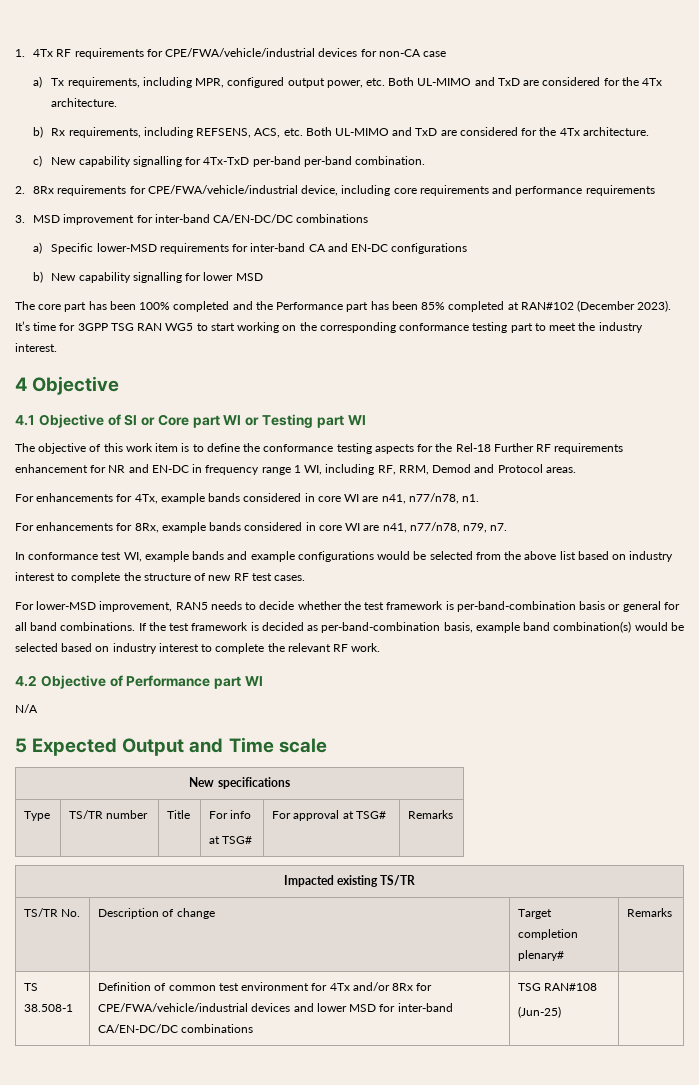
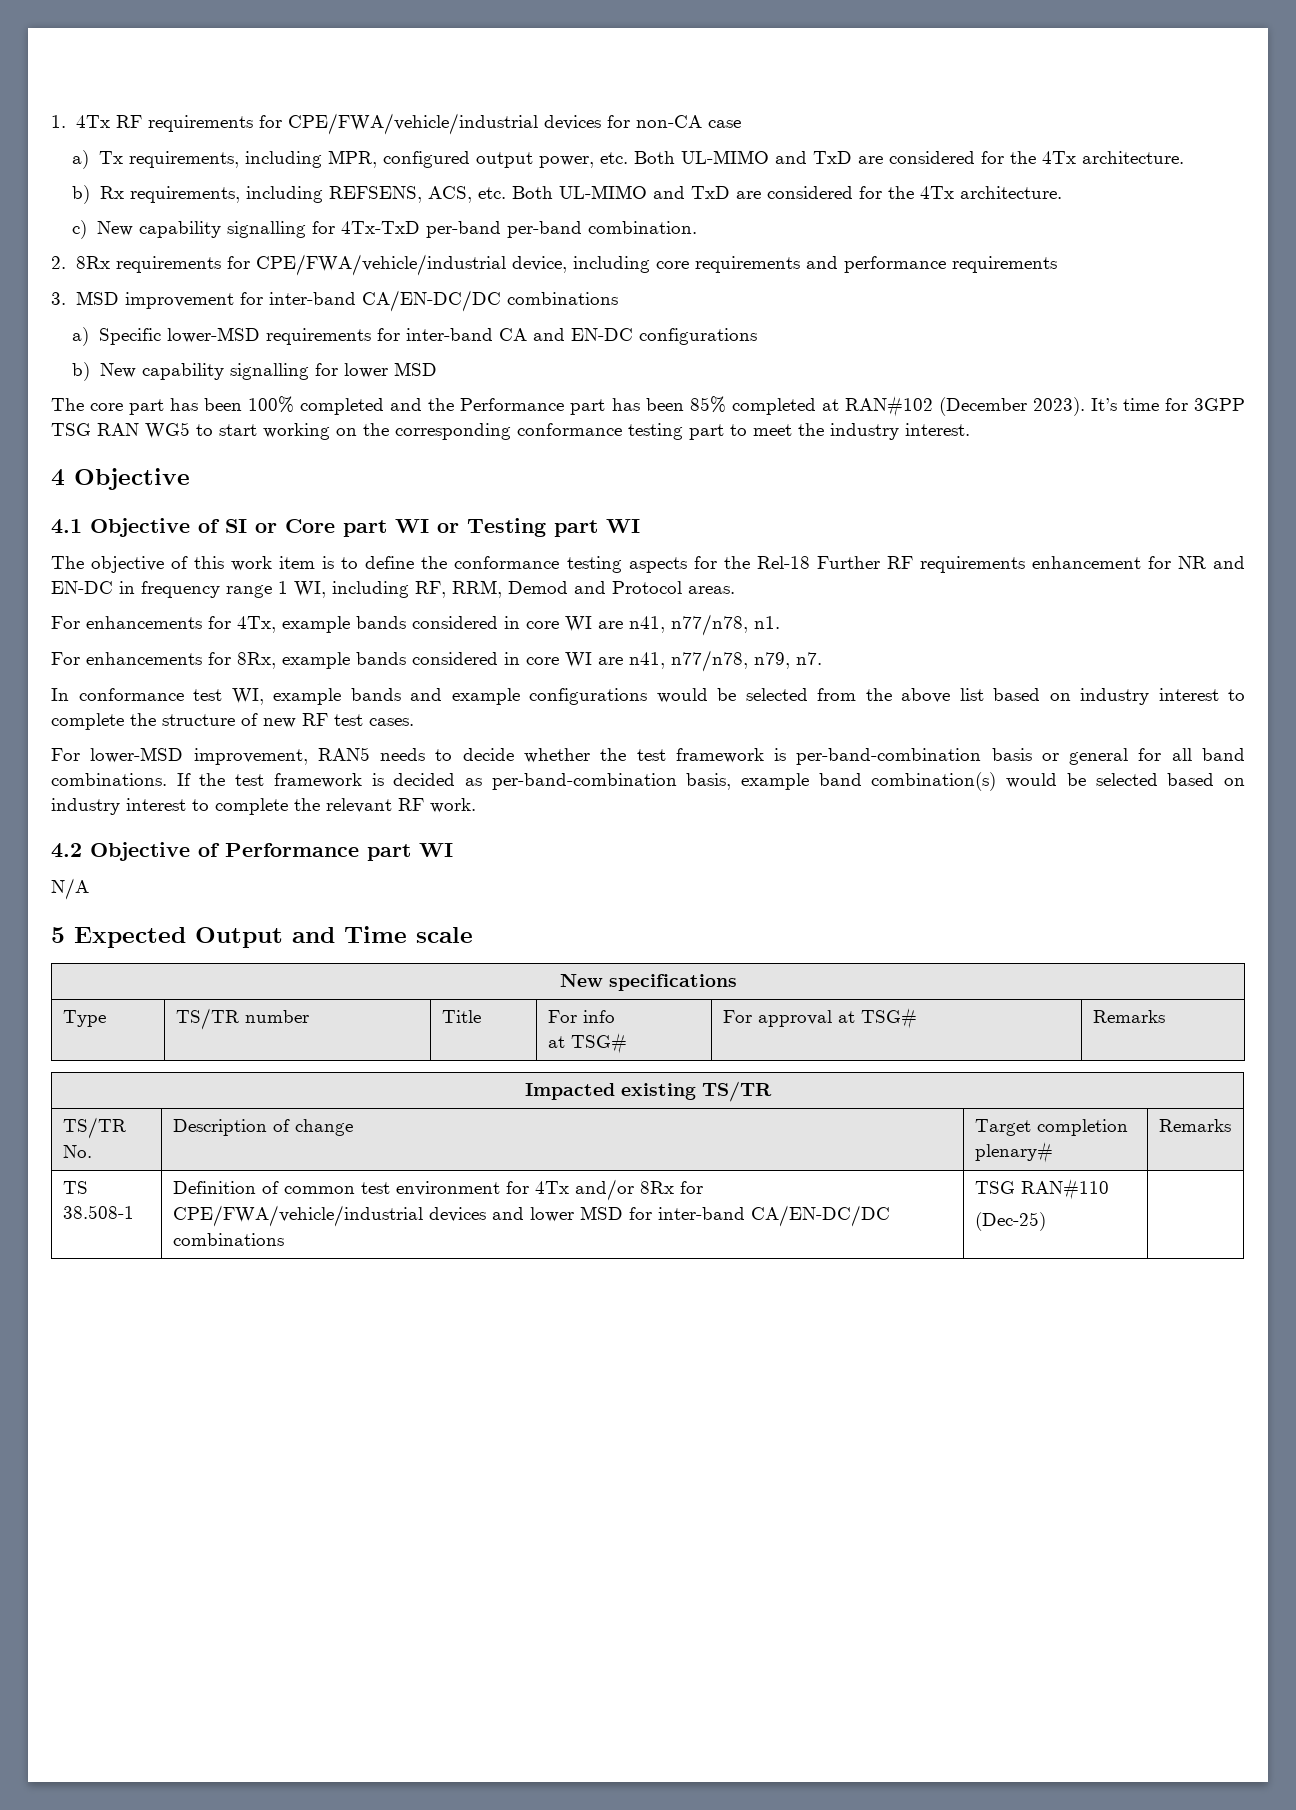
- TS 38.508-1 | Definition of common test environment for 4Tx and/or 8Rx for CPE/FWA/vehicle/industrial devices and lower MSD for inter-band CA/EN-DC/DC combinations | TSG RAN#108
- (Jun-25) |
+ TS 38.508-1 | Definition of common test environment for 4Tx and/or 8Rx for CPE/FWA/vehicle/industrial devices and lower MSD for inter-band CA/EN-DC/DC combinations | TSG RAN#110
+ (Dec-25) |

